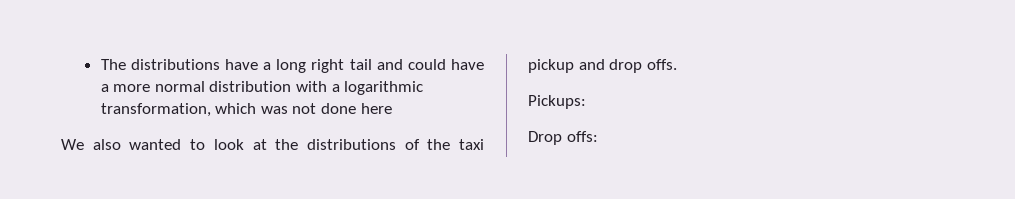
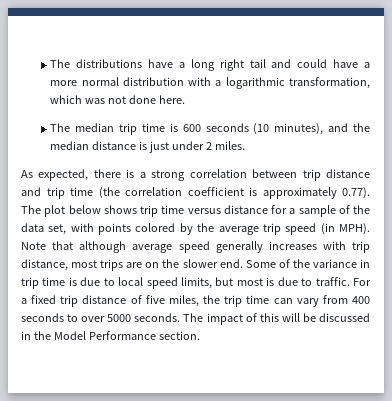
- The distributions have a long right tail and could have a more normal distribution with a logarithmic transformation, which was not done here
- We also wanted to look at the distributions of the taxi pickup and drop offs.
- Pickups:
- Drop offs:
+ The distributions have a long right tail and could have a more normal distribution with a logarithmic transformation, which was not done here.
+ The median trip time is 600 seconds (10 minutes), and the median distance is just under 2 miles.
+ As expected, there is a strong correlation between trip distance and trip time (the correlation coefficient is approximately 0.77). The plot below shows trip time versus distance for a sample of the data set, with points colored by the average trip speed (in MPH). Note that although average speed generally increases with trip distance, most trips are on the slower end. Some of the variance in trip time is due to local speed limits, but most is due to traffic. For a fixed trip distance of five miles, the trip time can vary from 400 seconds to over 5000 seconds. The impact of this will be discussed in the Model Performance section.

